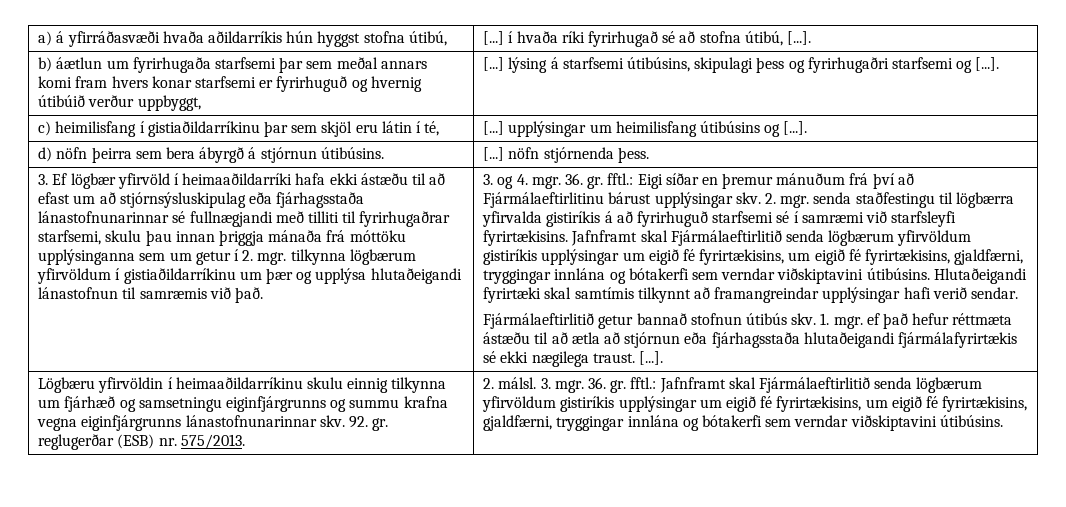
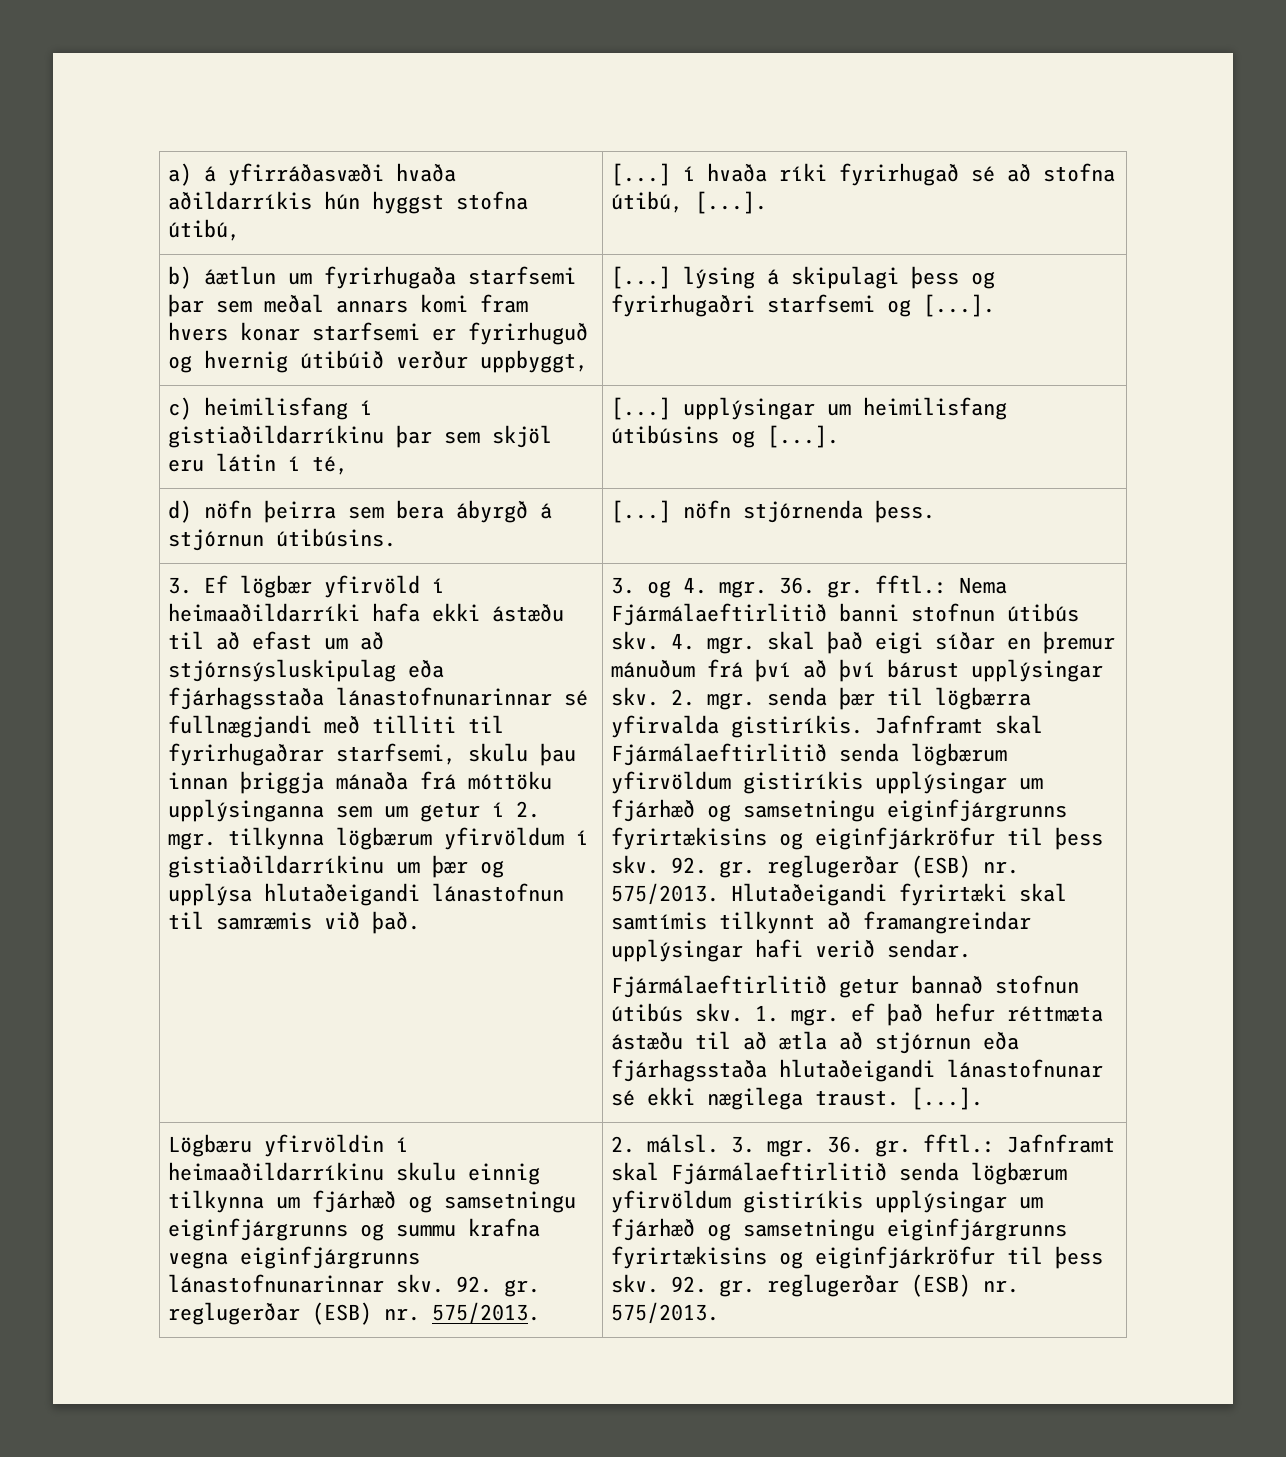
- b) áætlun um fyrirhugaða starfsemi þar sem meðal annars komi fram hvers konar starfsemi er fyrirhuguð og hvernig útibúið verður uppbyggt, | [...] lýsing á starfsemi útibúsins, skipulagi þess og fyrirhugaðri starfsemi og [...].
+ b) áætlun um fyrirhugaða starfsemi þar sem meðal annars komi fram hvers konar starfsemi er fyrirhuguð og hvernig útibúið verður uppbyggt, | [...] lýsing á skipulagi þess og fyrirhugaðri starfsemi og [...].
- 36. gr. fftl.: Eigi síðar en þremur mánuðum frá því að Fjármálaeftirlitinu bárust upplýsingar skv.
+ 36. gr. fftl.: Nema Fjármálaeftirlitið banni stofnun útibús skv. 4. mgr. skal það eigi síðar en þremur mánuðum frá því að því bárust upplýsingar skv.
- 2. mgr. senda staðfestingu til lögbærra yfirvalda gistiríkis á að fyrirhuguð starfsemi sé í samræmi við starfsleyfi fyrirtækisins. Jafnframt skal Fjármálaeftirlitið senda lögbærum yfirvöldum gistiríkis upplýsingar um eigið fé fyrirtækisins, um eigið fé fyrirtækisins, gjaldfærni, tryggingar innlána og bótakerfi sem verndar viðskiptavini útibúsins.
+ 2. mgr. senda þær til lögbærra yfirvalda gistiríkis. Jafnframt skal Fjármálaeftirlitið senda lögbærum yfirvöldum gistiríkis upplýsingar um fjárhæð og samsetningu eiginfjárgrunns fyrirtækisins og eiginfjárkröfur til þess skv. 92. gr. reglugerðar (ESB) nr. 575/2013.
- 1. mgr. ef það hefur réttmæta ástæðu til að ætla að stjórnun eða fjárhagsstaða hlutaðeigandi fjármálafyrirtækis sé ekki nægilega traust.
+ 1. mgr. ef það hefur réttmæta ástæðu til að ætla að stjórnun eða fjárhagsstaða hlutaðeigandi lánastofnunar sé ekki nægilega traust.
- 36. gr. fftl.: Jafnframt skal Fjármálaeftirlitið senda lögbærum yfirvöldum gistiríkis upplýsingar um eigið fé fyrirtækisins, um eigið fé fyrirtækisins, gjaldfærni, tryggingar innlána og bótakerfi sem verndar viðskiptavini útibúsins.
+ 36. gr. fftl.: Jafnframt skal Fjármálaeftirlitið senda lögbærum yfirvöldum gistiríkis upplýsingar um fjárhæð og samsetningu eiginfjárgrunns fyrirtækisins og eiginfjárkröfur til þess skv. 92. gr. reglugerðar (ESB) nr. 575/2013.

